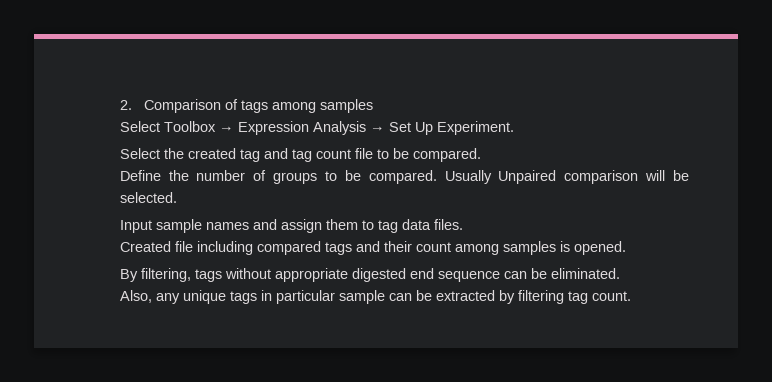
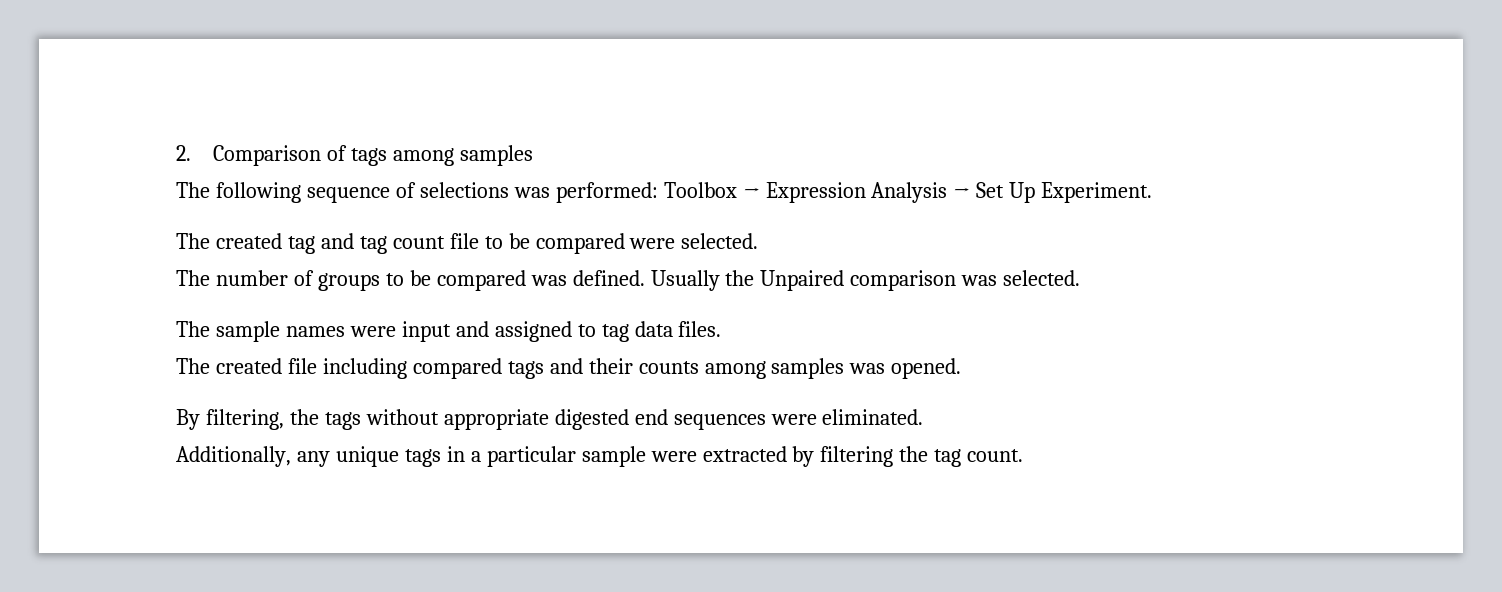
- Select Toolbox → Expression Analysis → Set Up Experiment.
+ The following sequence of selections was performed: Toolbox → Expression Analysis → Set Up Experiment.
- Select the created tag and tag count file to be compared.
- Define the number of groups to be compared. Usually Unpaired comparison will be selected.
- Input sample names and assign them to tag data files.
+ The created tag and tag count file to be compared were selected.
+ The number of groups to be compared was defined. Usually the Unpaired comparison was selected.
+ The sample names were input and assigned to tag data files.
- Created file including compared tags and their count among samples is opened.
+ The created file including compared tags and their counts among samples was opened.
- By filtering, tags without appropriate digested end sequence can be eliminated.
+ By filtering, the tags without appropriate digested end sequences were eliminated.
- Also, any unique tags in particular sample can be extracted by filtering tag count.
+ Additionally, any unique tags in a particular sample were extracted by filtering the tag count.

